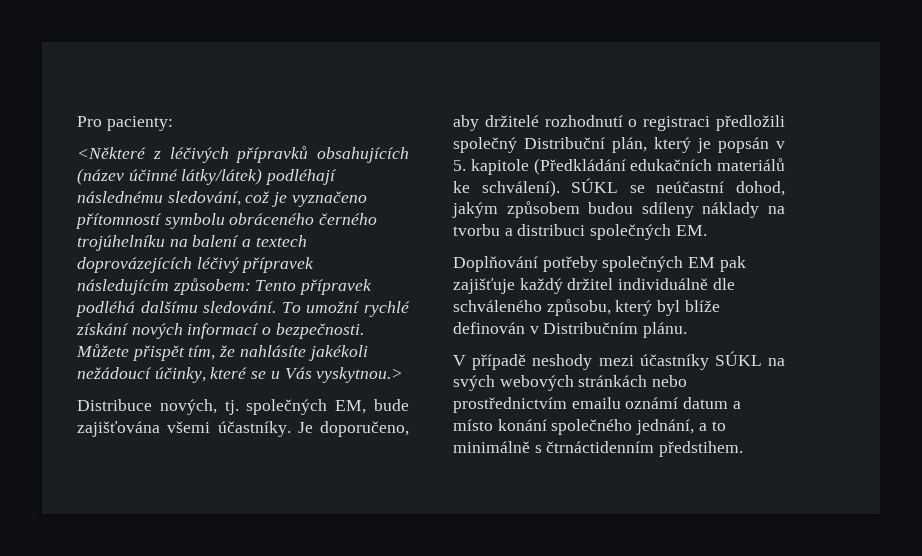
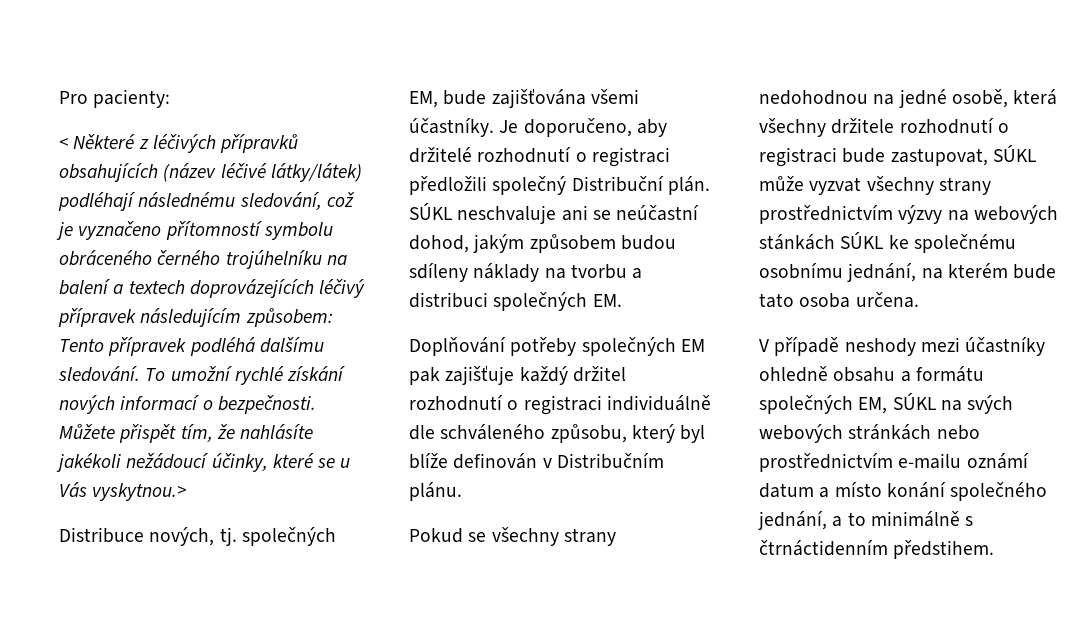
- <Některé z léčivých přípravků obsahujících (název účinné látky/látek) podléhají následnému sledování, což je vyznačeno přítomností symbolu obráceného černého trojúhelníku na balení a textech doprovázejících léčivý přípravek následujícím způsobem: Tento přípravek podléhá dalšímu sledování.
+ < Některé z léčivých přípravků obsahujících (název léčivé látky/látek) podléhají následnému sledování, což je vyznačeno přítomností symbolu obráceného černého trojúhelníku na balení a textech doprovázejících léčivý přípravek následujícím způsobem: Tento přípravek podléhá dalšímu sledování.
- Je doporučeno, aby držitelé rozhodnutí o registraci předložili společný Distribuční plán, který je popsán v 5. kapitole (Předkládání edukačních materiálů ke schválení). SÚKL se neúčastní dohod, jakým způsobem budou sdíleny náklady na tvorbu a distribuci společných EM.
+ Je doporučeno, aby držitelé rozhodnutí o registraci předložili společný Distribuční plán. SÚKL neschvaluje ani se neúčastní dohod, jakým způsobem budou sdíleny náklady na tvorbu a distribuci společných EM.
- Doplňování potřeby společných EM pak zajišťuje každý držitel individuálně dle schváleného způsobu, který byl blíže definován v Distribučním plánu.
+ Doplňování potřeby společných EM pak zajišťuje každý držitel rozhodnutí o registraci individuálně dle schváleného způsobu, který byl blíže definován v Distribučním plánu.
+ Pokud se všechny strany nedohodnou na jedné osobě, která všechny držitele rozhodnutí o registraci bude zastupovat, SÚKL může vyzvat všechny strany prostřednictvím výzvy na webových stánkách SÚKL ke společnému osobnímu jednání, na kterém bude tato osoba určena.
- V případě neshody mezi účastníky SÚKL na svých webových stránkách nebo prostřednictvím emailu oznámí datum a místo konání společného jednání, a to minimálně s čtrnáctidenním předstihem.
+ V případě neshody mezi účastníky ohledně obsahu a formátu společných EM, SÚKL na svých webových stránkách nebo prostřednictvím e-mailu oznámí datum a místo konání společného jednání, a to minimálně s čtrnáctidenním předstihem.

